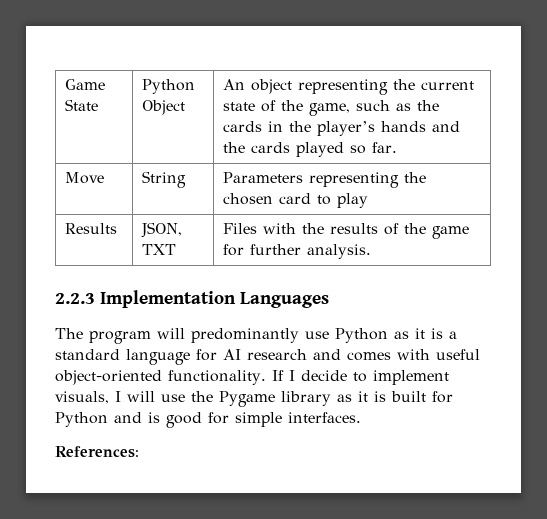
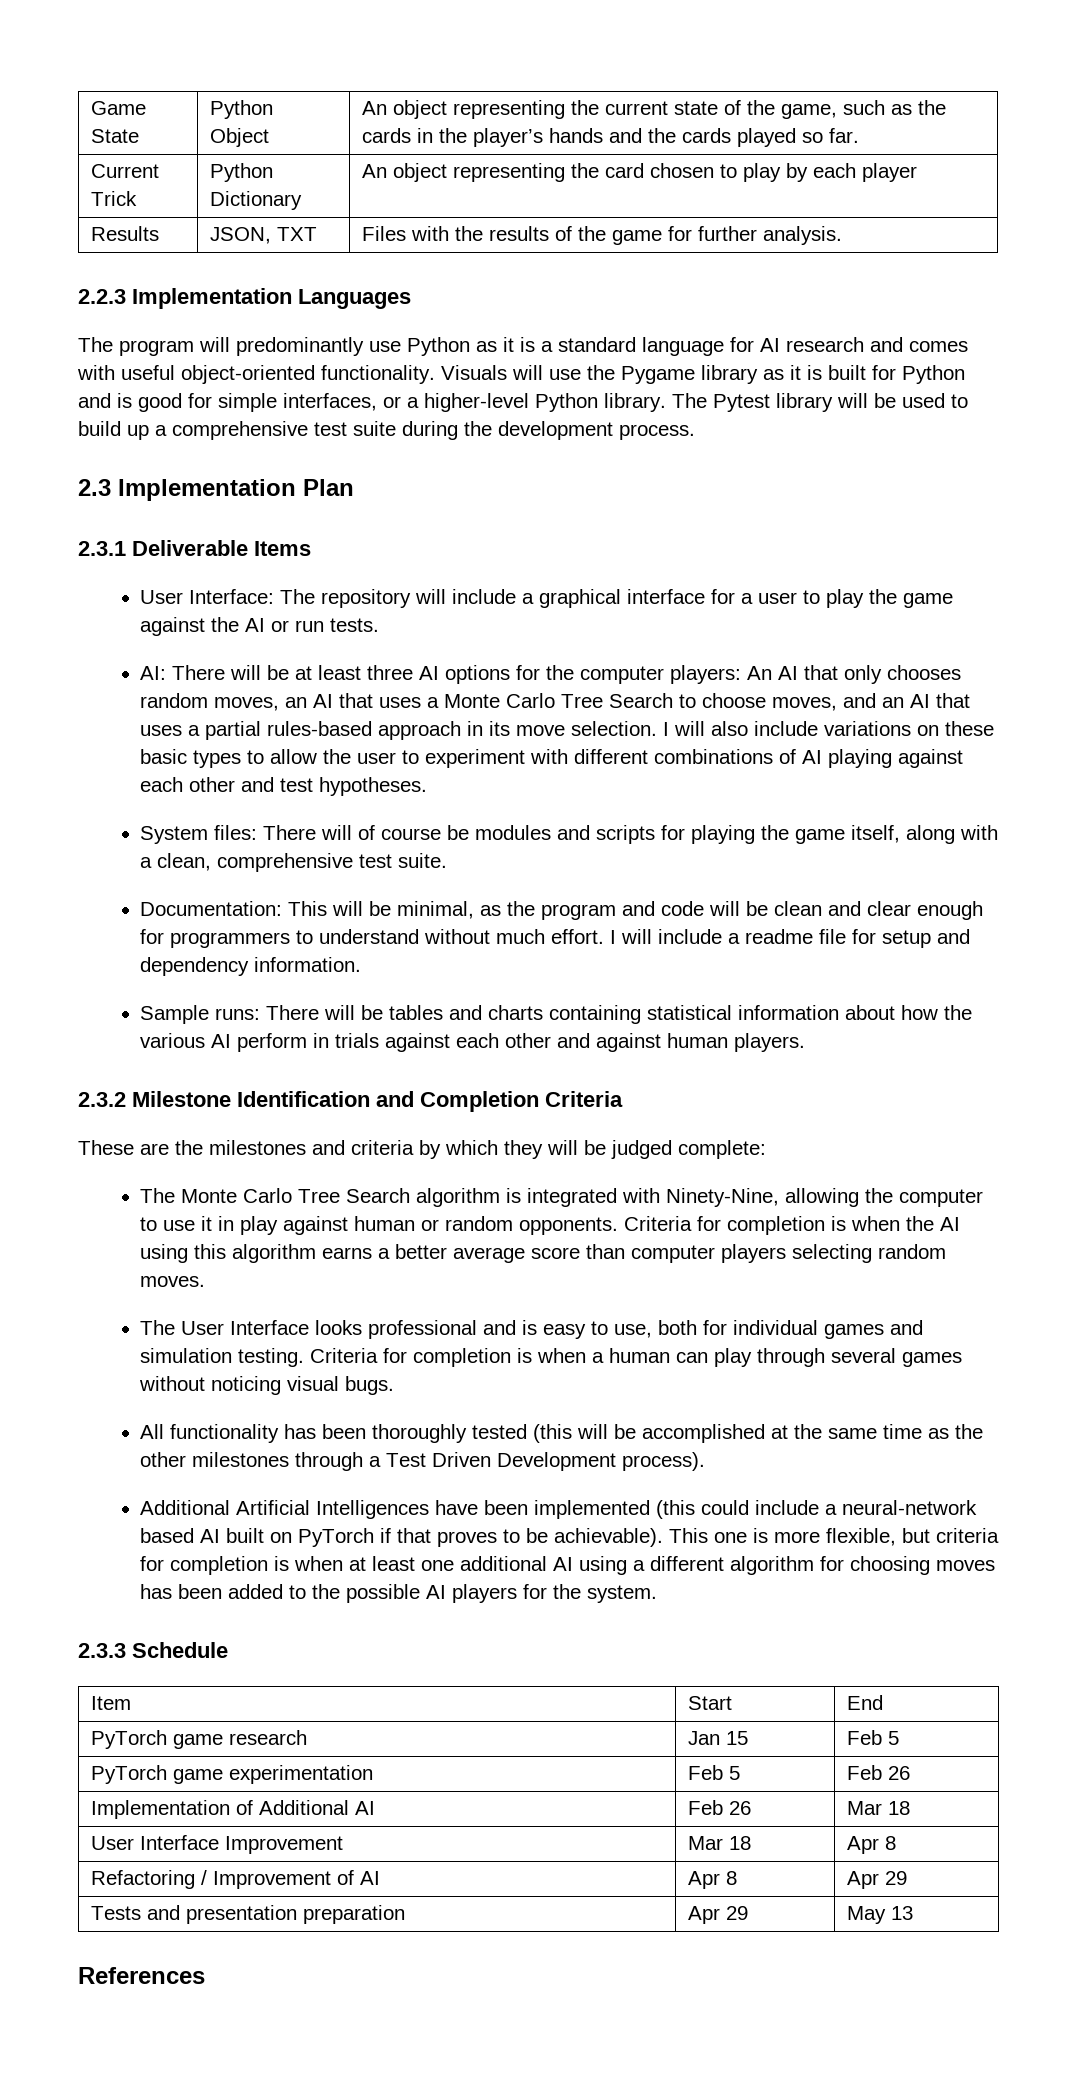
- Move | String | Parameters representing the chosen card to play
+ Current Trick | Python Dictionary | An object representing the card chosen to play by each player
- If I decide to implement visuals, I will use the Pygame library as it is built for Python and is good for simple interfaces.
- References:
+ Visuals will use the Pygame library as it is built for Python and is good for simple interfaces, or a higher-level Python library. The Pytest library will be used to build up a comprehensive test suite during the development process.
+ 2.3 Implementation Plan
+ 2.3.1 Deliverable Items
+ User Interface: The repository will include a graphical interface for a user to play the game against the AI or run tests.
+ AI: There will be at least three AI options for the computer players: An AI that only chooses random moves, an AI that uses a Monte Carlo Tree Search to choose moves, and an AI that uses a partial rules-based approach in its move selection. I will also include variations on these basic types to allow the user to experiment with different combinations of AI playing against each other and test hypotheses.
+ System files: There will of course be modules and scripts for playing the game itself, along with a clean, comprehensive test suite.
+ Documentation: This will be minimal, as the program and code will be clean and clear enough for programmers to understand without much effort. I will include a readme file for setup and dependency information.
+ Sample runs: There will be tables and charts containing statistical information about how the various AI perform in trials against each other and against human players.
+ 2.3.2 Milestone Identification and Completion Criteria
+ These are the milestones and criteria by which they will be judged complete:
+ The Monte Carlo Tree Search algorithm is integrated with Ninety-Nine, allowing the computer to use it in play against human or random opponents. Criteria for completion is when the AI using this algorithm earns a better average score than computer players selecting random moves.
+ The User Interface looks professional and is easy to use, both for individual games and simulation testing. Criteria for completion is when a human can play through several games without noticing visual bugs.
+ All functionality has been thoroughly tested (this will be accomplished at the same time as the other milestones through a Test Driven Development process).
+ Additional Artificial Intelligences have been implemented (this could include a neural-network based AI built on PyTorch if that proves to be achievable). This one is more flexible, but criteria for completion is when at least one additional AI using a different algorithm for choosing moves has been added to the possible AI players for the system.
+ 2.3.3 Schedule
+ Item | Start | End
+ PyTorch game research | Jan 15 | Feb 5
+ PyTorch game experimentation | Feb 5 | Feb 26
+ Implementation of Additional AI | Feb 26 | Mar 18
+ User Interface Improvement | Mar 18 | Apr 8
+ Refactoring / Improvement of AI | Apr 8 | Apr 29
+ Tests and presentation preparation | Apr 29 | May 13
+ References

